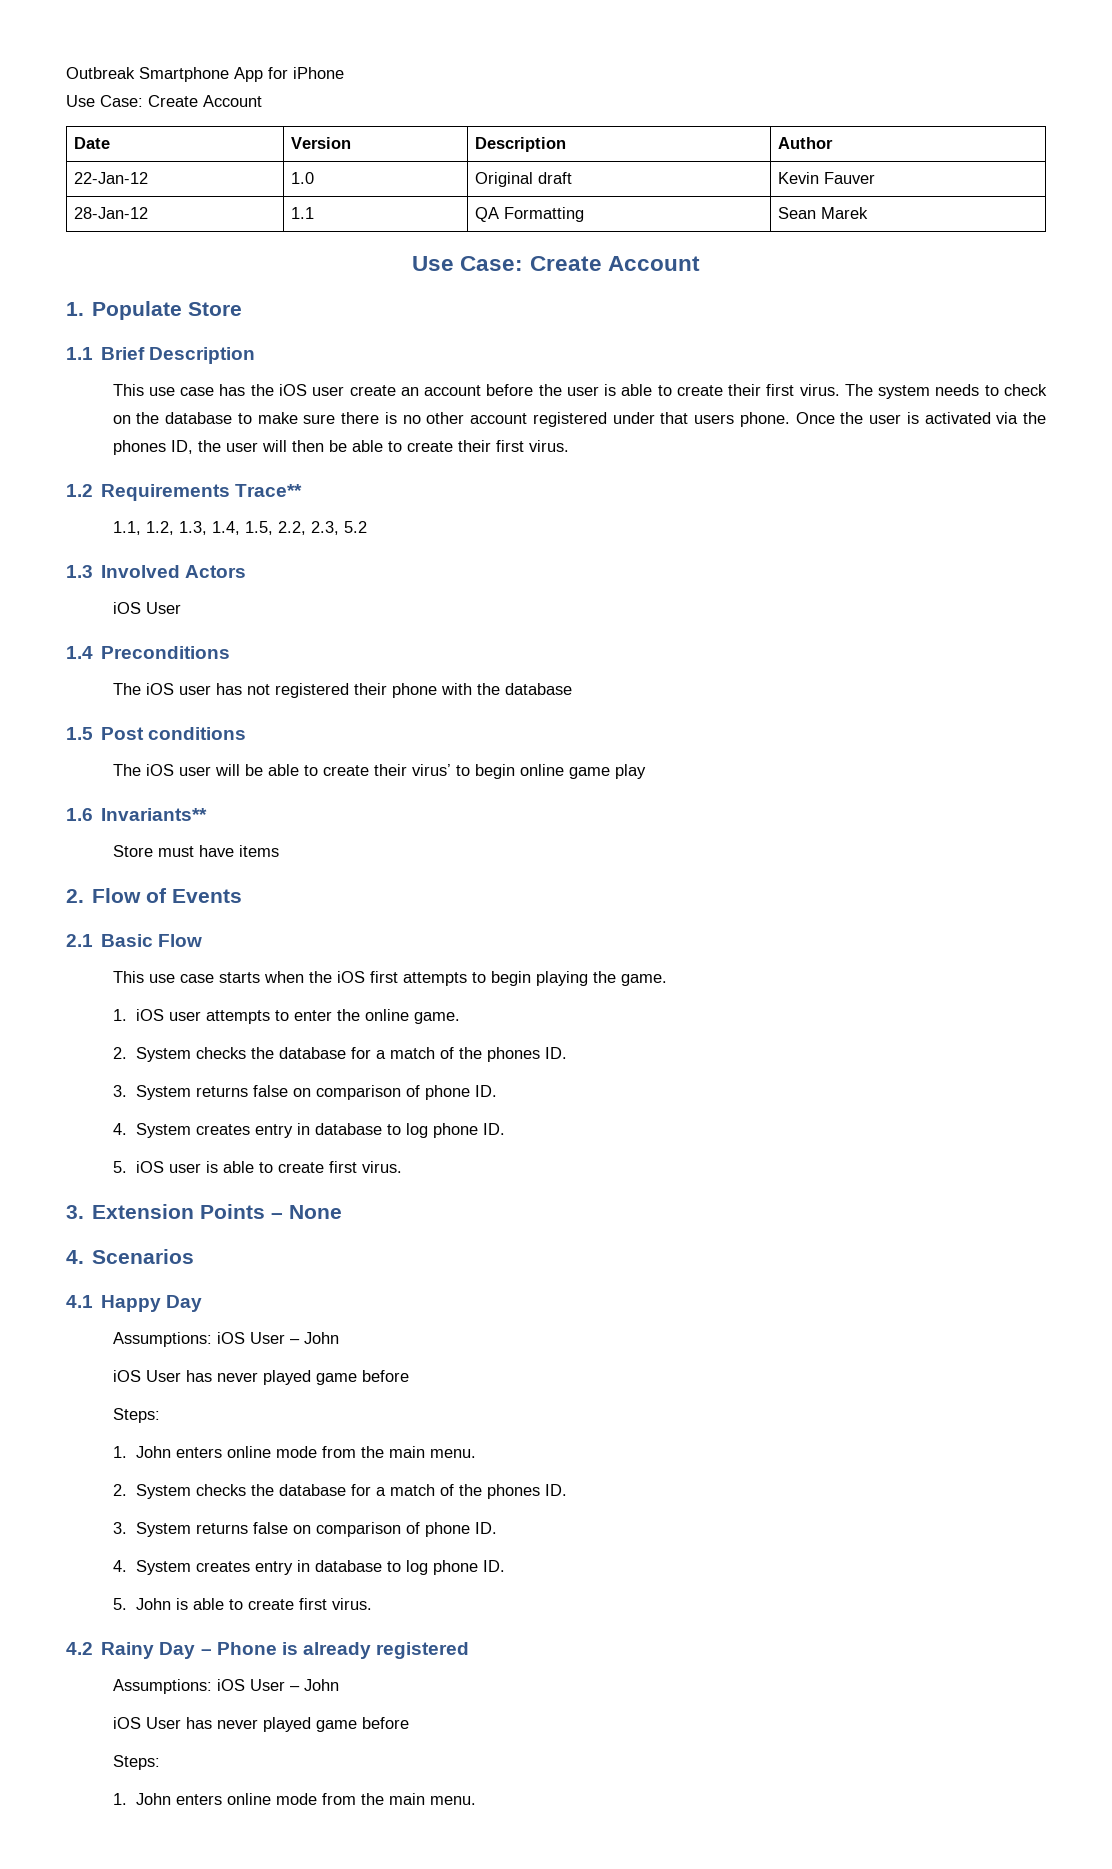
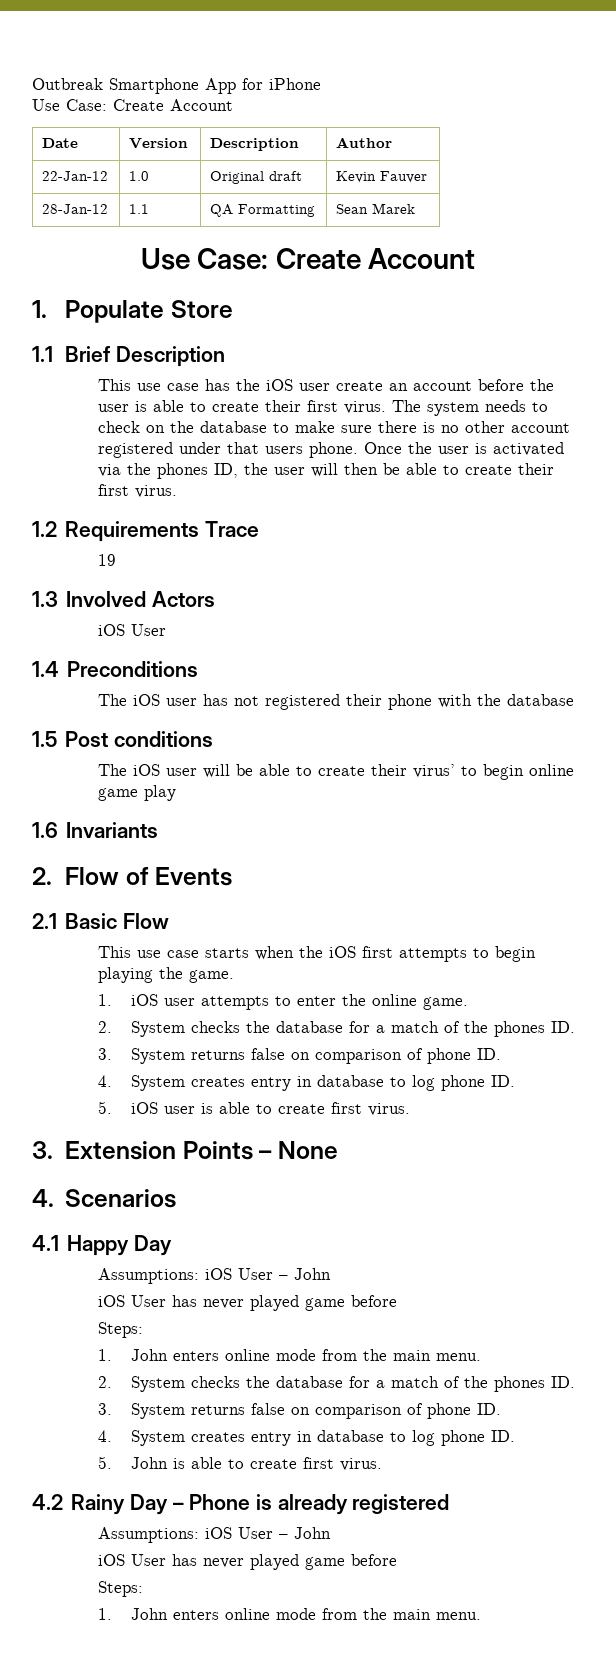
- 1.2 Requirements Trace**
- 1.1, 1.2, 1.3, 1.4, 1.5, 2.2, 2.3, 5.2
+ 1.2 Requirements Trace
+ 19
- 1.6 Invariants**
- Store must have items
+ 1.6 Invariants

